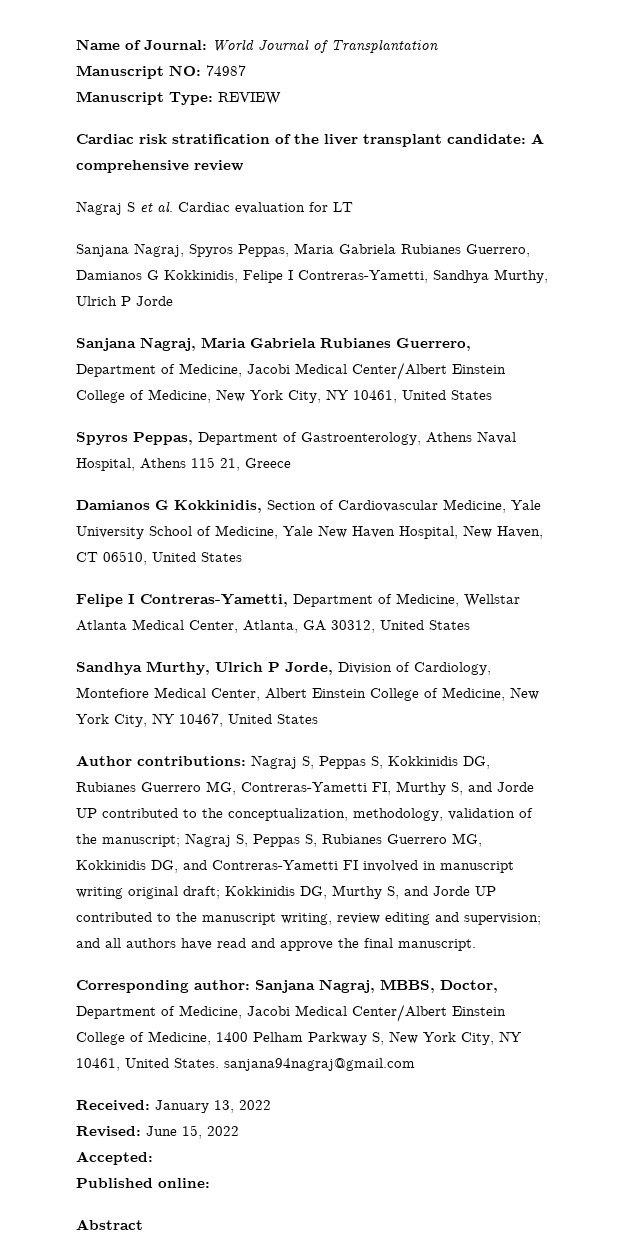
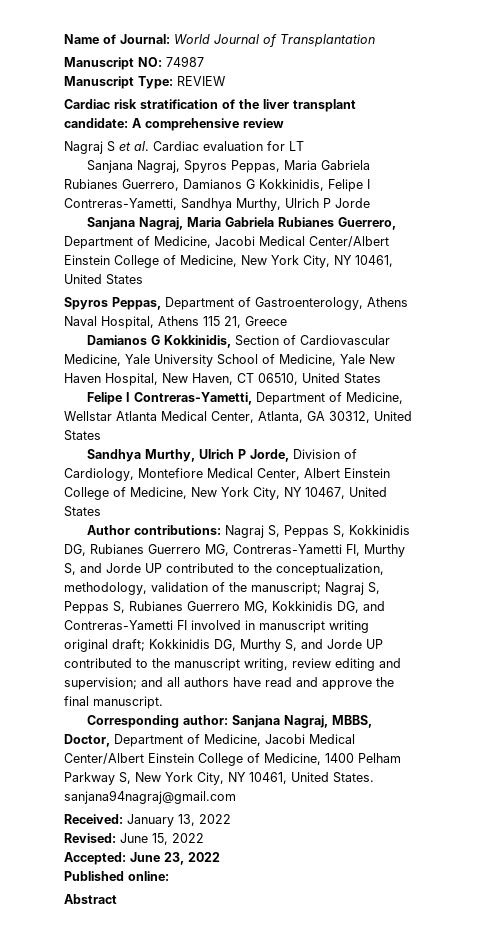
- Accepted:
+ Accepted: June 23, 2022

